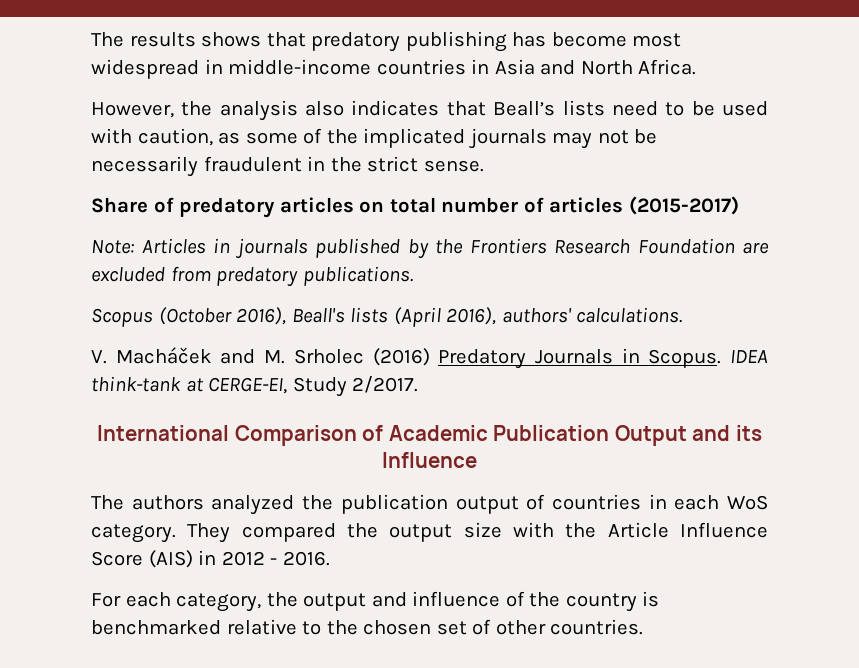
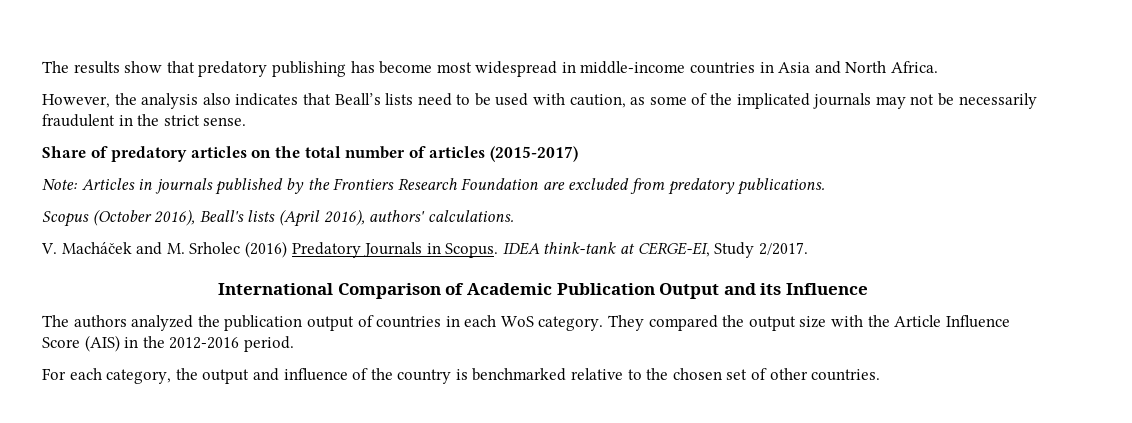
- The results shows that predatory publishing has become most widespread in middle-income countries in Asia and North Africa.
+ The results show that predatory publishing has become most widespread in middle-income countries in Asia and North Africa.
- Share of predatory articles on total number of articles (2015-2017)
+ Share of predatory articles on the total number of articles (2015-2017)
- They compared the output size with the Article Influence Score (AIS) in 2012 - 2016.
+ They compared the output size with the Article Influence Score (AIS) in the 2012-2016 period.

